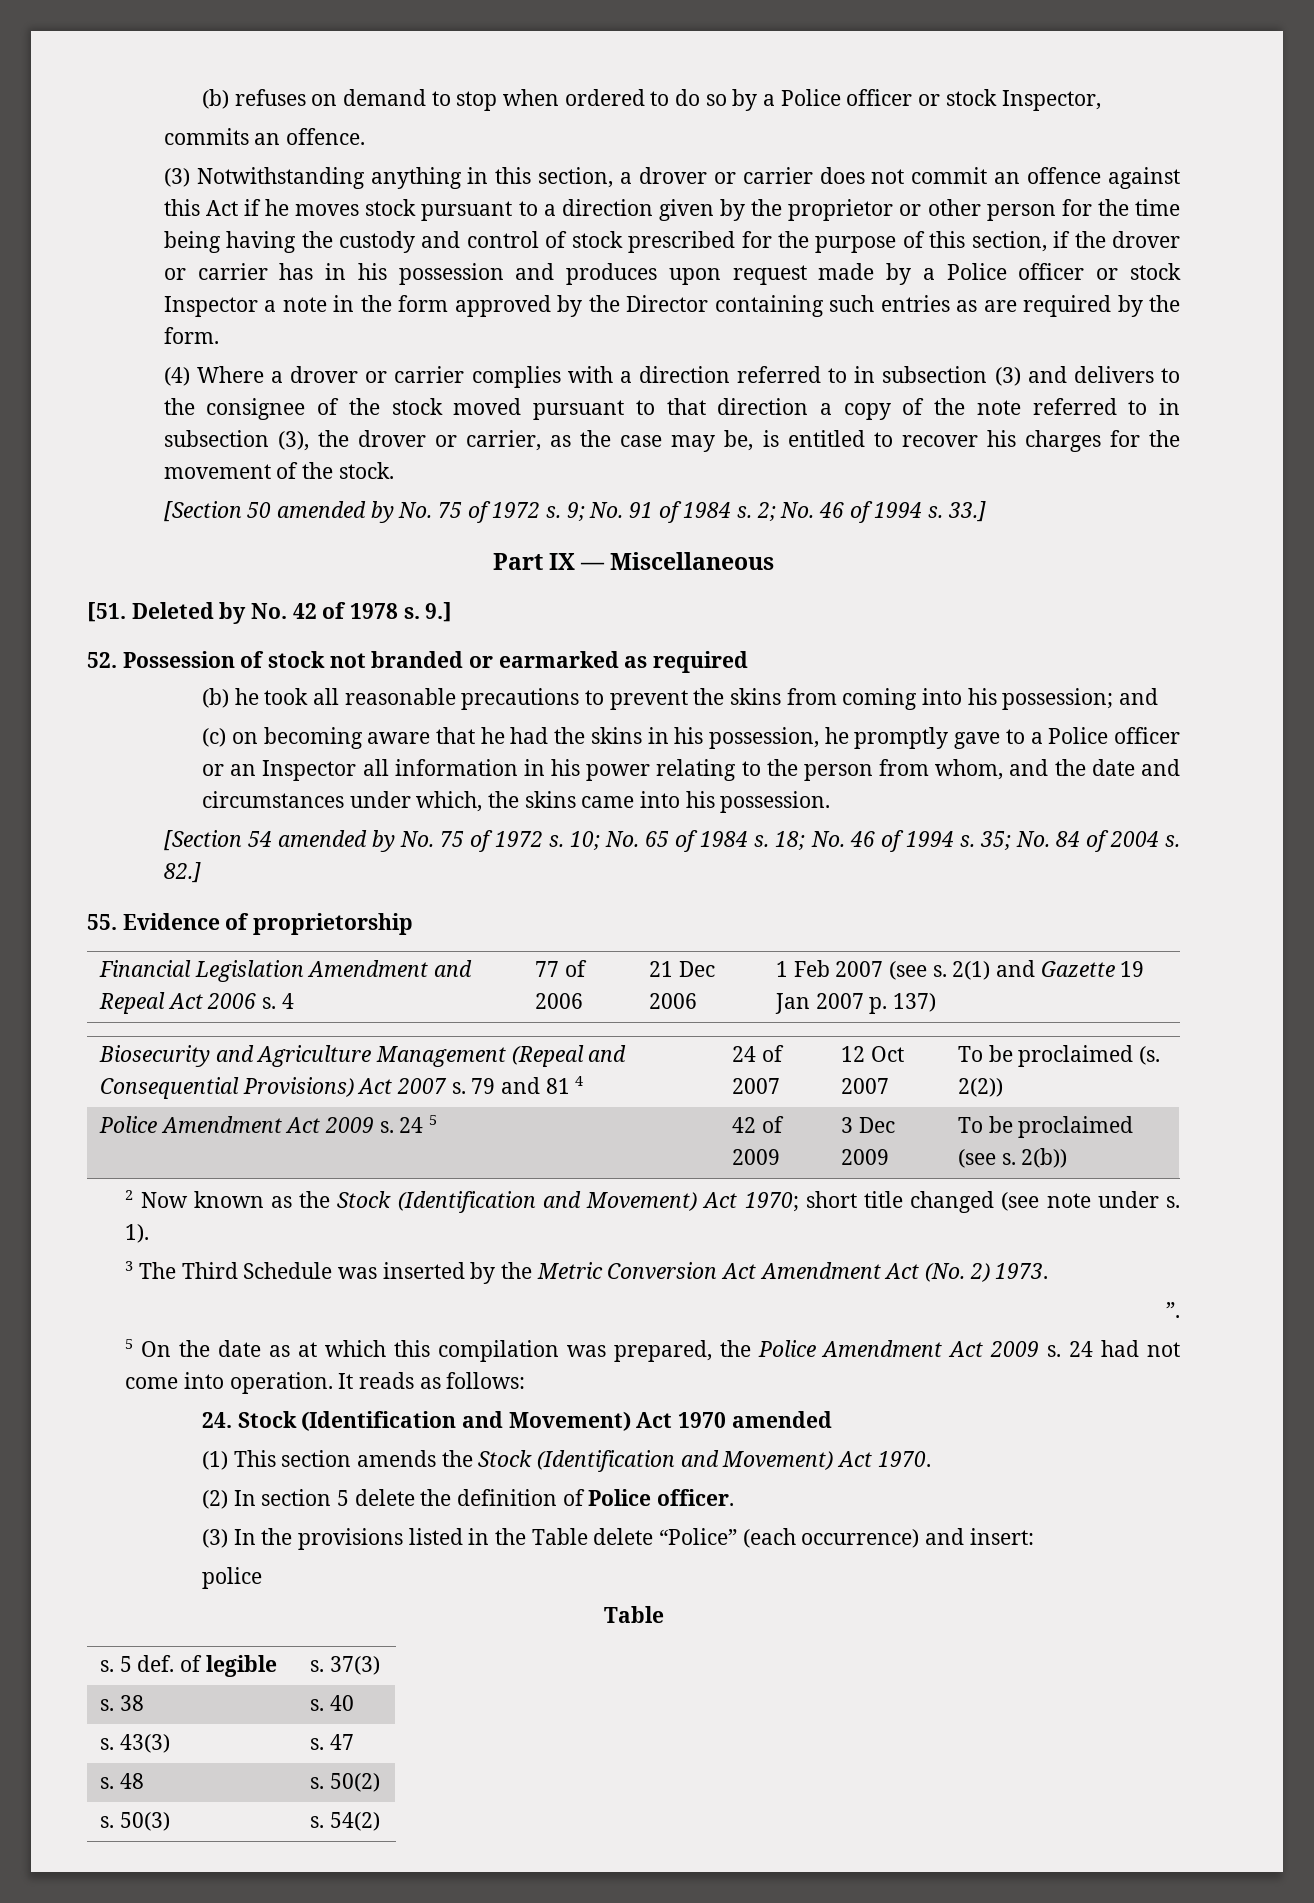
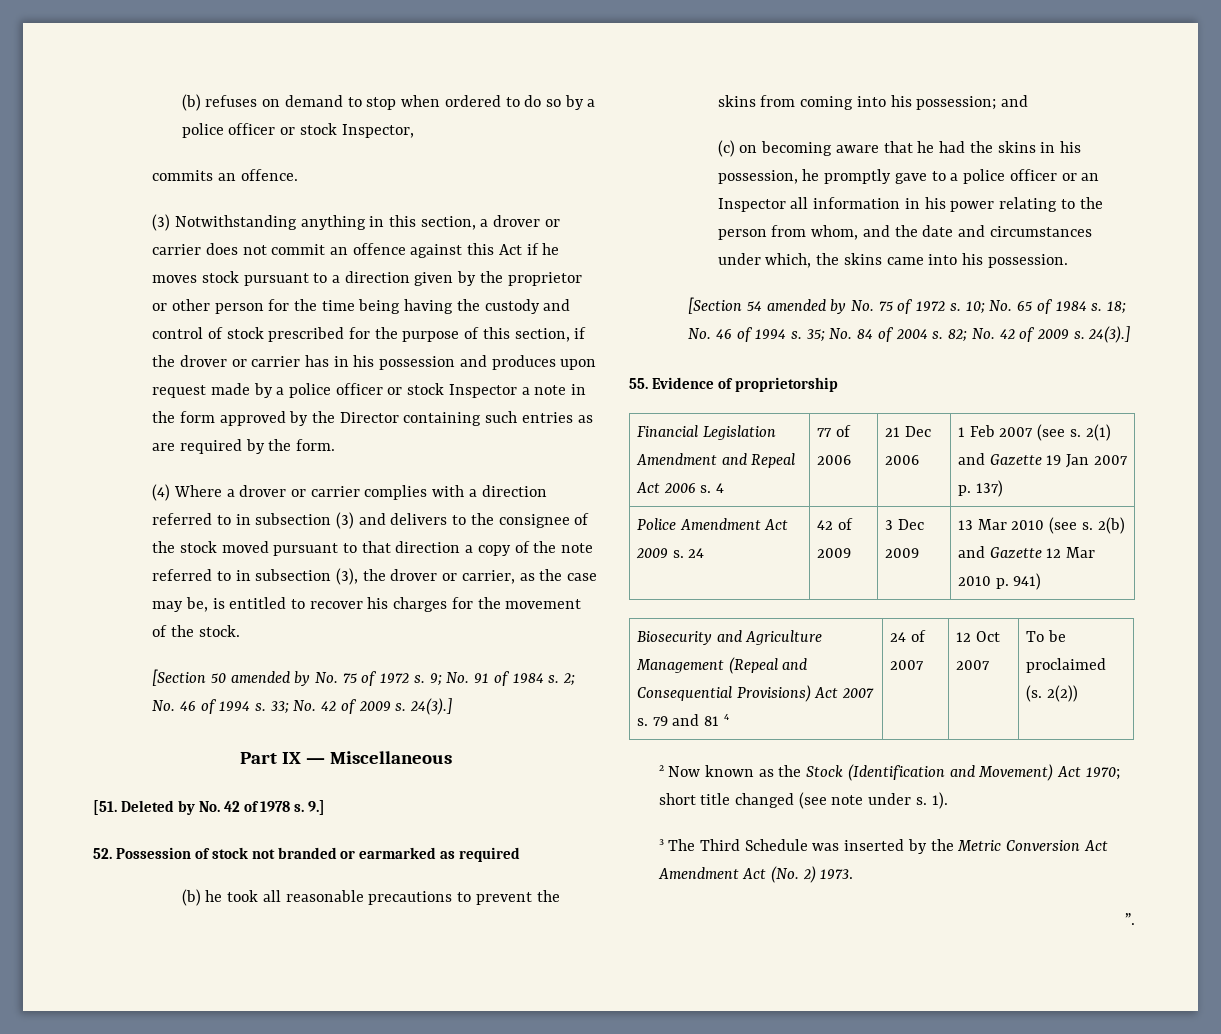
- (b) refuses on demand to stop when ordered to do so by a Police officer or stock Inspector,
+ (b) refuses on demand to stop when ordered to do so by a police officer or stock Inspector,
- (3) Notwithstanding anything in this section, a drover or carrier does not commit an offence against this Act if he moves stock pursuant to a direction given by the proprietor or other person for the time being having the custody and control of stock prescribed for the purpose of this section, if the drover or carrier has in his possession and produces upon request made by a Police officer or stock Inspector a note in the form approved by the Director containing such entries as are required by the form.
+ (3) Notwithstanding anything in this section, a drover or carrier does not commit an offence against this Act if he moves stock pursuant to a direction given by the proprietor or other person for the time being having the custody and control of stock prescribed for the purpose of this section, if the drover or carrier has in his possession and produces upon request made by a police officer or stock Inspector a note in the form approved by the Director containing such entries as are required by the form.
- 33.]
+ 33; No. 42 of 2009 s. 24(3).]
- (c) on becoming aware that he had the skins in his possession, he promptly gave to a Police officer or an Inspector all information in his power relating to the person from whom, and the date and circumstances under which, the skins came into his possession.
+ (c) on becoming aware that he had the skins in his possession, he promptly gave to a police officer or an Inspector all information in his power relating to the person from whom, and the date and circumstances under which, the skins came into his possession.
- 82.]
+ 82; No. 42 of 2009 s. 24(3).]
+ Police Amendment Act 2009 s. 24 | 42 of 2009 | 3 Dec 2009 | 13 Mar 2010 (see s. 2(b) and Gazette 12 Mar 2010 p. 941)
- Police Amendment Act 2009 s. 24 5 | 42 of 2009 | 3 Dec 2009 | To be proclaimed (see s. 2(b))
- 5 On the date as at which this compilation was prepared, the Police Amendment Act 2009 s. 24 had not come into operation. It reads as follows:
- 24. Stock (Identification and Movement) Act 1970 amended
- (1) This section amends the Stock (Identification and Movement) Act 1970.
- (2) In section 5 delete the definition of Police officer.
- (3) In the provisions listed in the Table delete “Police” (each occurrence) and insert:
- police
- Table
- s. 5 def. of legible | s. 37(3)
- s. 38 | s. 40
- s. 43(3) | s. 47
- s. 48 | s. 50(2)
- s. 50(3) | s. 54(2)

